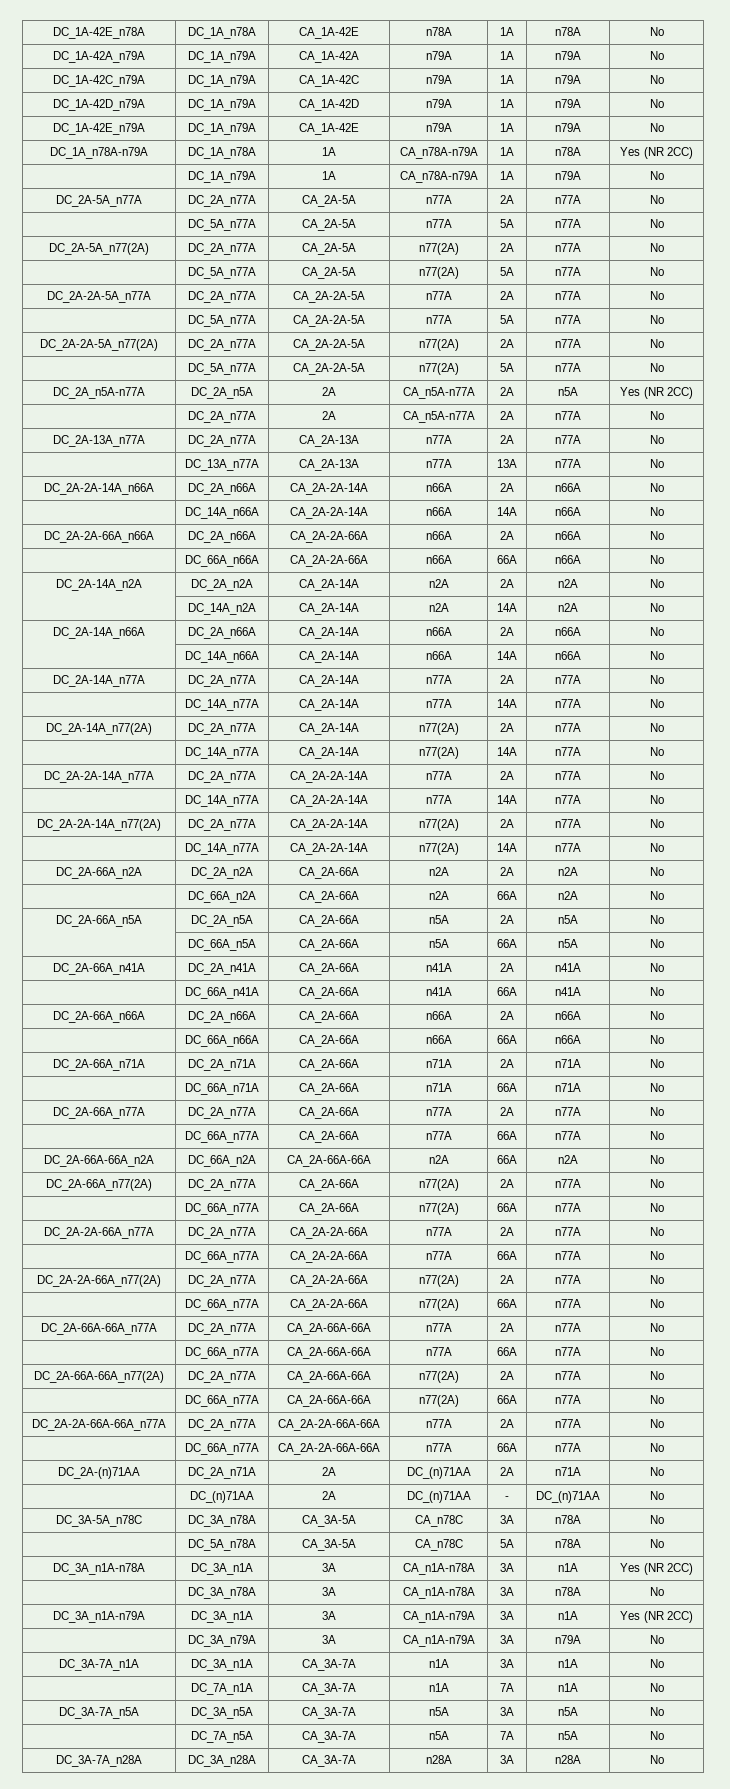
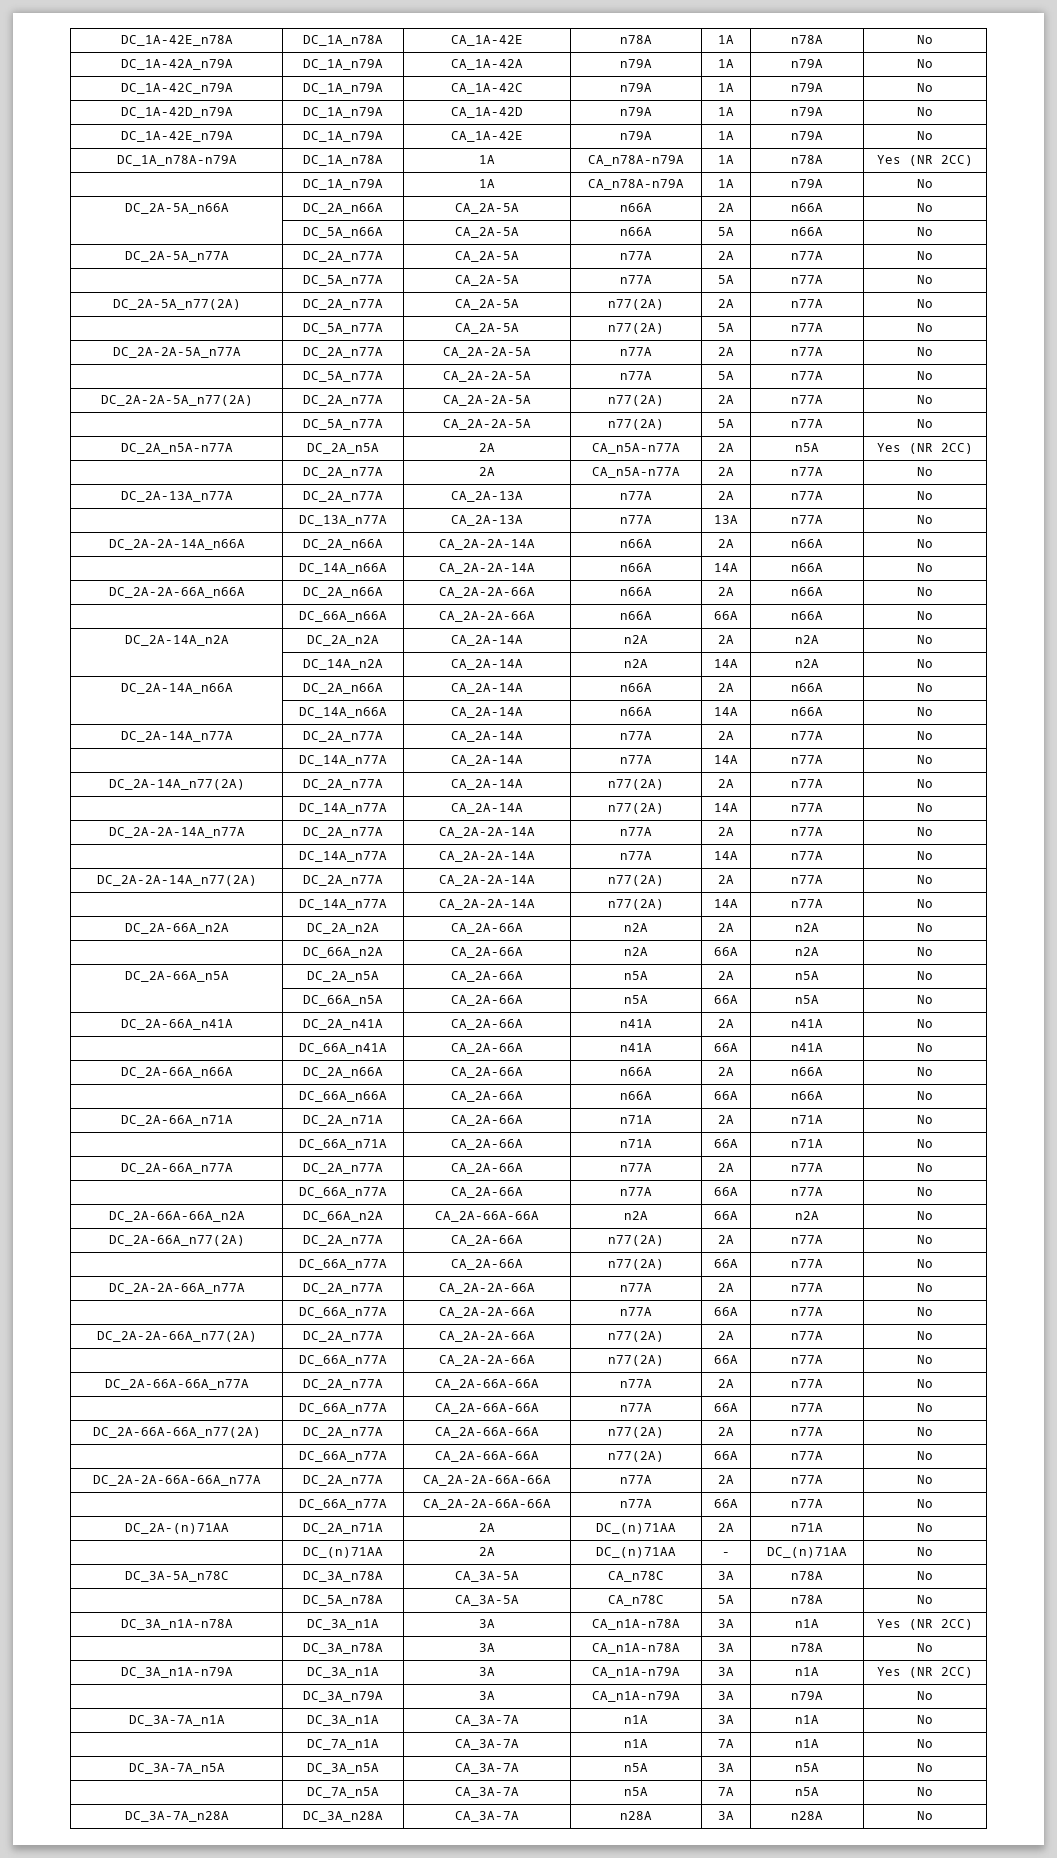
+ DC_2A-5A_n66A | DC_2A_n66A | CA_2A-5A | n66A | 2A | n66A | No
+ | DC_5A_n66A | CA_2A-5A | n66A | 5A | n66A | No

